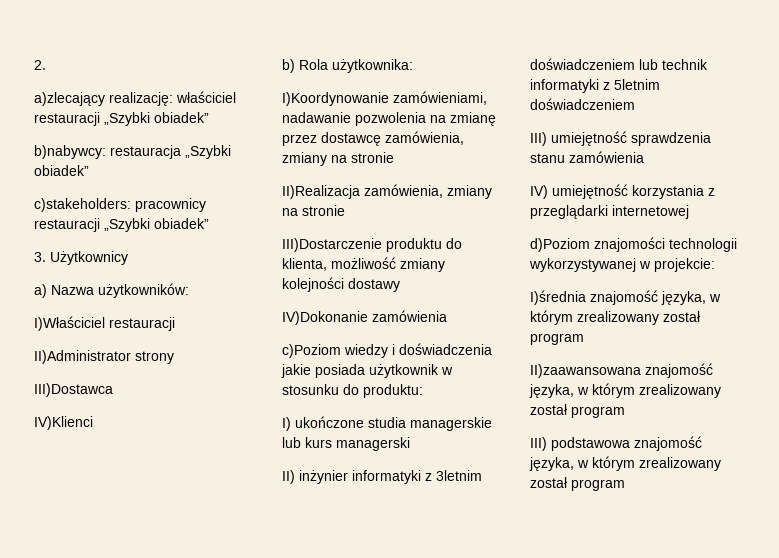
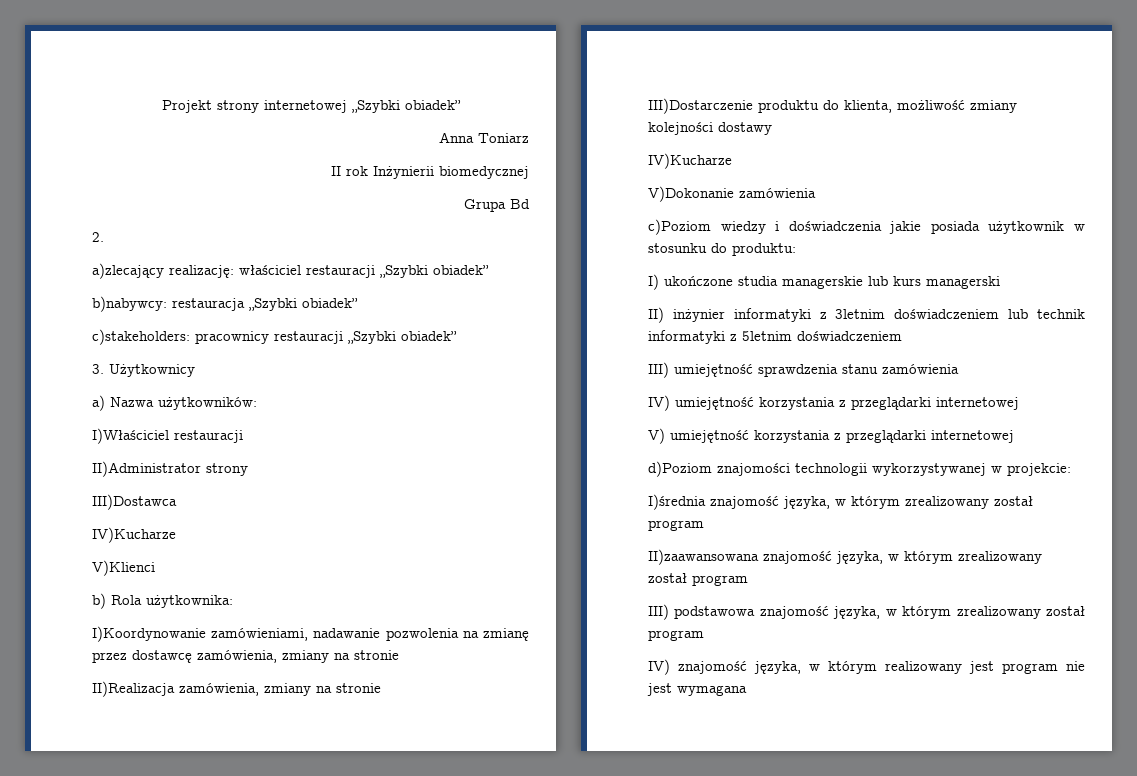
+ Projekt strony internetowej „Szybki obiadek”
+ Anna Toniarz
+ II rok Inżynierii biomedycznej
+ Grupa Bd
  III)Dostawca
- IV)Klienci
+ IV)Kucharze
+ V)Klienci
  III)Dostarczenie produktu do klienta, możliwość zmiany kolejności dostawy
- IV)Dokonanie zamówienia
+ IV)Kucharze
+ V)Dokonanie zamówienia
+ V) umiejętność korzystania z przeglądarki internetowej
+ IV) znajomość języka, w którym realizowany jest program nie jest wymagana

